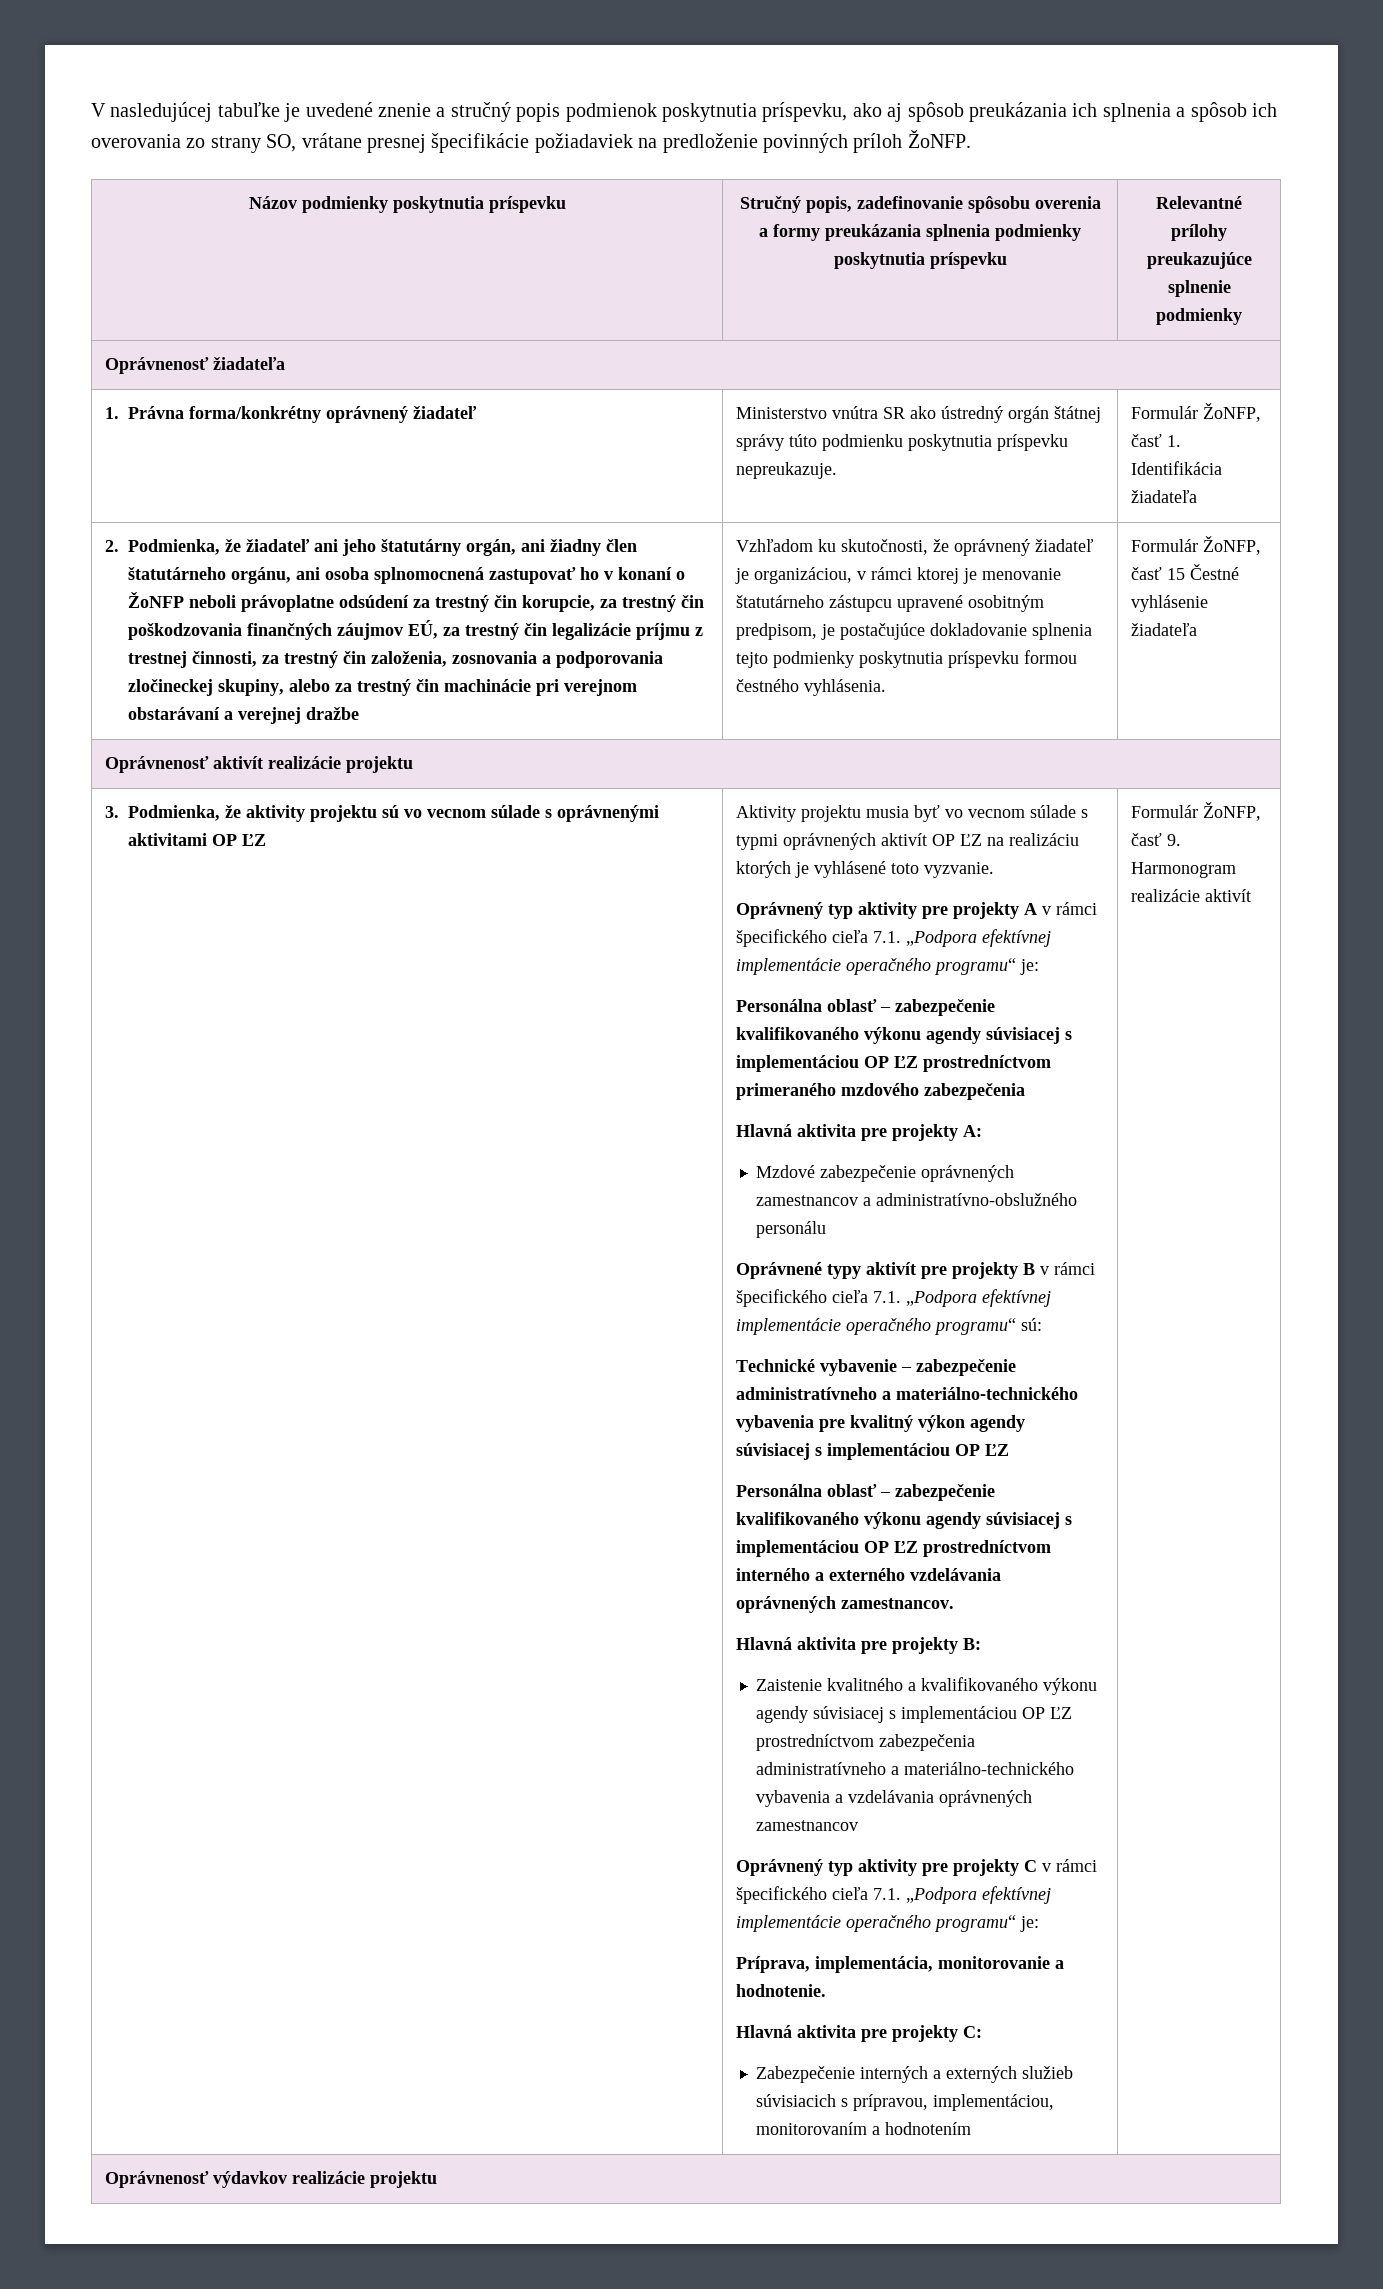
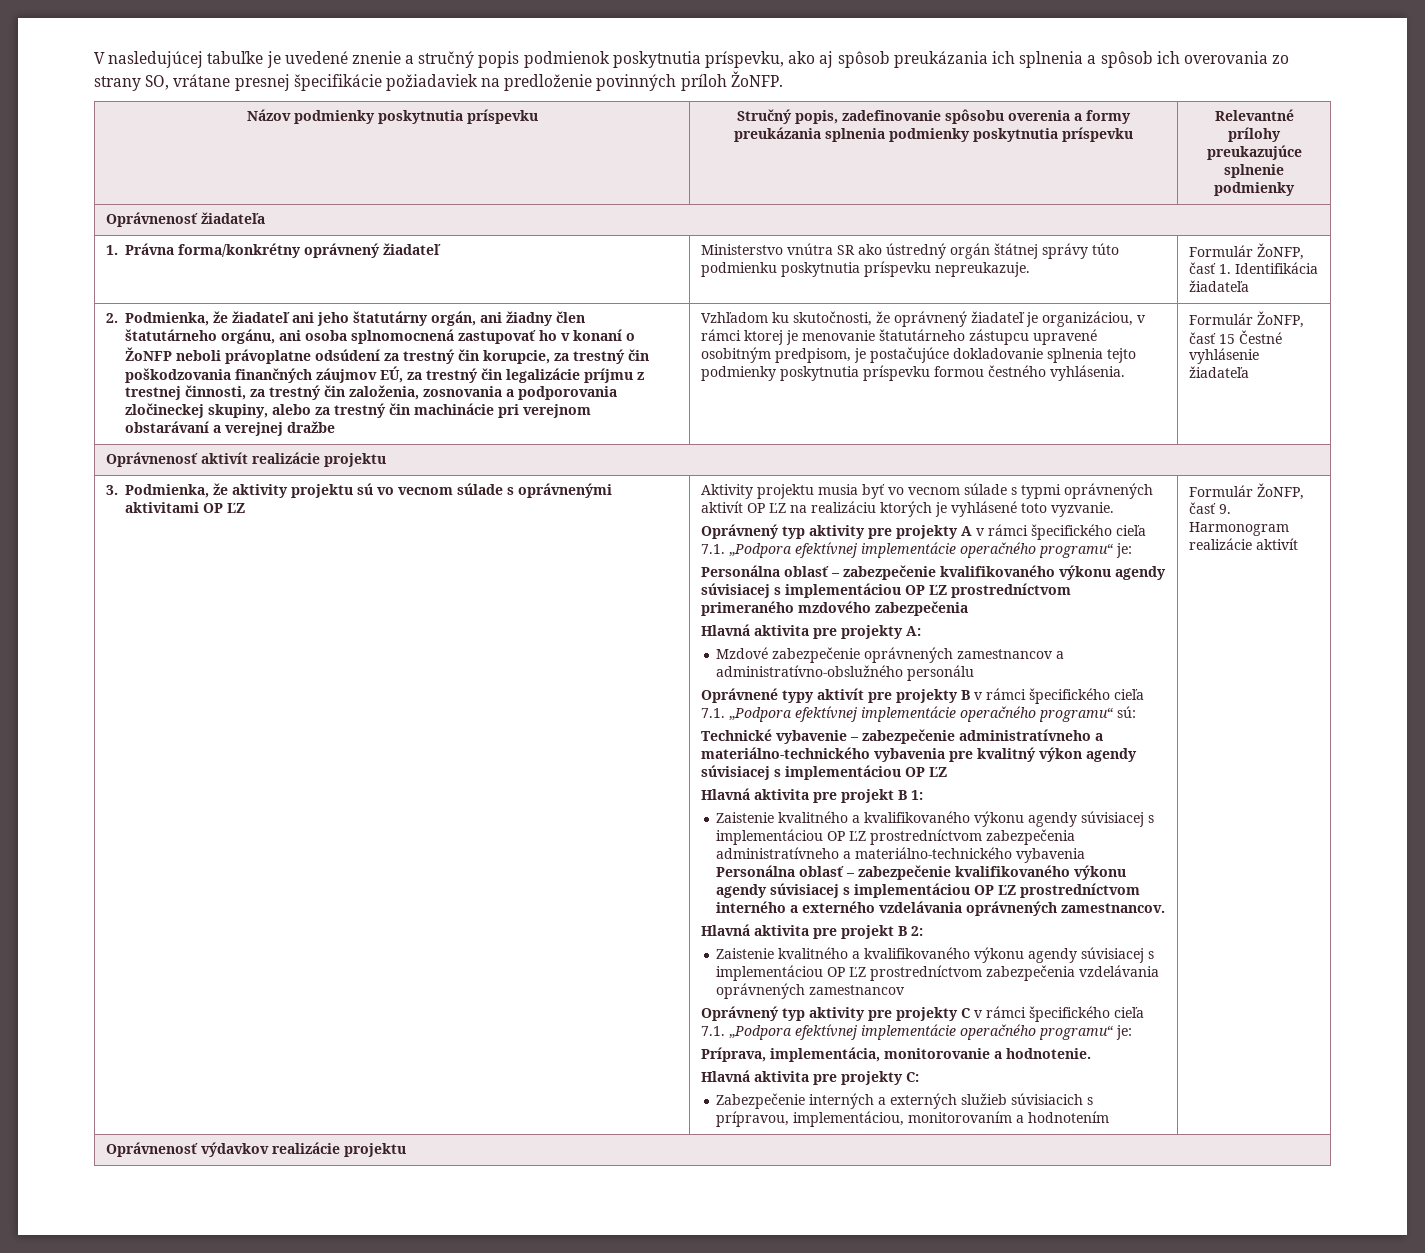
- Personálna oblasť – zabezpečenie kvalifikovaného výkonu agendy súvisiacej s implementáciou OP ĽZ prostredníctvom interného a externého vzdelávania oprávnených zamestnancov.
+ Hlavná aktivita pre projekt B 1:
+ Zaistenie kvalitného a kvalifikovaného výkonu agendy súvisiacej s implementáciou OP ĽZ prostredníctvom zabezpečenia administratívneho a materiálno-technického vybavenia Personálna oblasť – zabezpečenie kvalifikovaného výkonu agendy súvisiacej s implementáciou OP ĽZ prostredníctvom interného a externého vzdelávania oprávnených zamestnancov.
- Hlavná aktivita pre projekty B:
+ Hlavná aktivita pre projekt B 2:
- Zaistenie kvalitného a kvalifikovaného výkonu agendy súvisiacej s implementáciou OP ĽZ prostredníctvom zabezpečenia administratívneho a materiálno-technického vybavenia a vzdelávania oprávnených zamestnancov
+ Zaistenie kvalitného a kvalifikovaného výkonu agendy súvisiacej s implementáciou OP ĽZ prostredníctvom zabezpečenia vzdelávania oprávnených zamestnancov

